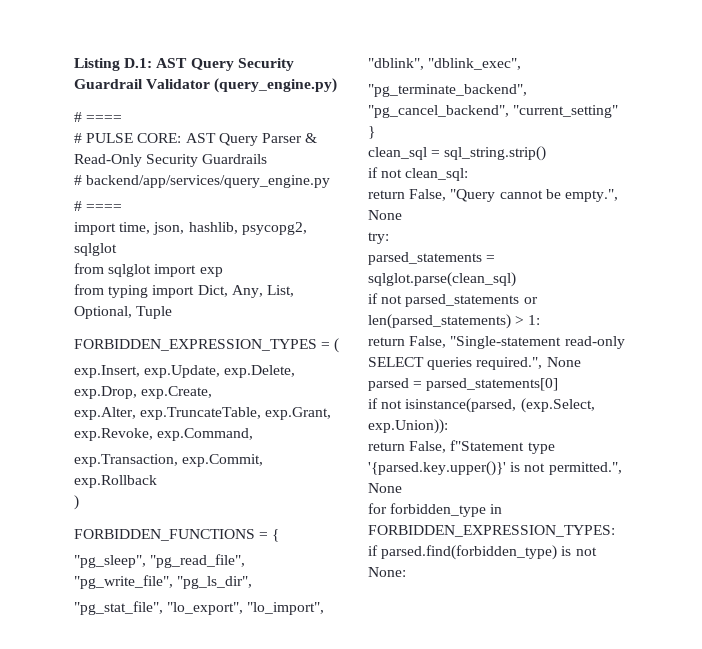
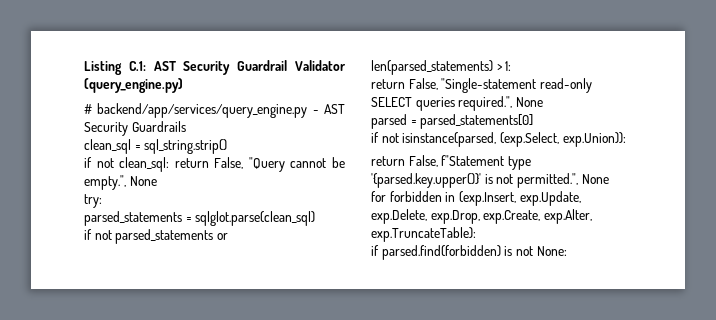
- Listing D.1: AST Query Security Guardrail Validator (query_engine.py)
- # ====
- # PULSE CORE: AST Query Parser & Read-Only Security Guardrails
- # backend/app/services/query_engine.py
- # ====
- import time, json, hashlib, psycopg2, sqlglot
- from sqlglot import exp
- from typing import Dict, Any, List, Optional, Tuple
- FORBIDDEN_EXPRESSION_TYPES = (
- exp.Insert, exp.Update, exp.Delete, exp.Drop, exp.Create,
- exp.Alter, exp.TruncateTable, exp.Grant, exp.Revoke, exp.Command,
- exp.Transaction, exp.Commit, exp.Rollback
- )
- FORBIDDEN_FUNCTIONS = {
- "pg_sleep", "pg_read_file", "pg_write_file", "pg_ls_dir",
- "pg_stat_file", "lo_export", "lo_import", "dblink", "dblink_exec",
- "pg_terminate_backend", "pg_cancel_backend", "current_setting"
- }
+ Listing C.1: AST Security Guardrail Validator (query_engine.py)
+ # backend/app/services/query_engine.py - AST Security Guardrails
- if not clean_sql:
- return False, "Query cannot be empty.", None
+ if not clean_sql: return False, "Query cannot be empty.", None
- for forbidden_type in FORBIDDEN_EXPRESSION_TYPES:
- if parsed.find(forbidden_type) is not None:
+ for forbidden in (exp.Insert, exp.Update, exp.Delete, exp.Drop, exp.Create, exp.Alter, exp.TruncateTable):
+ if parsed.find(forbidden) is not None:

